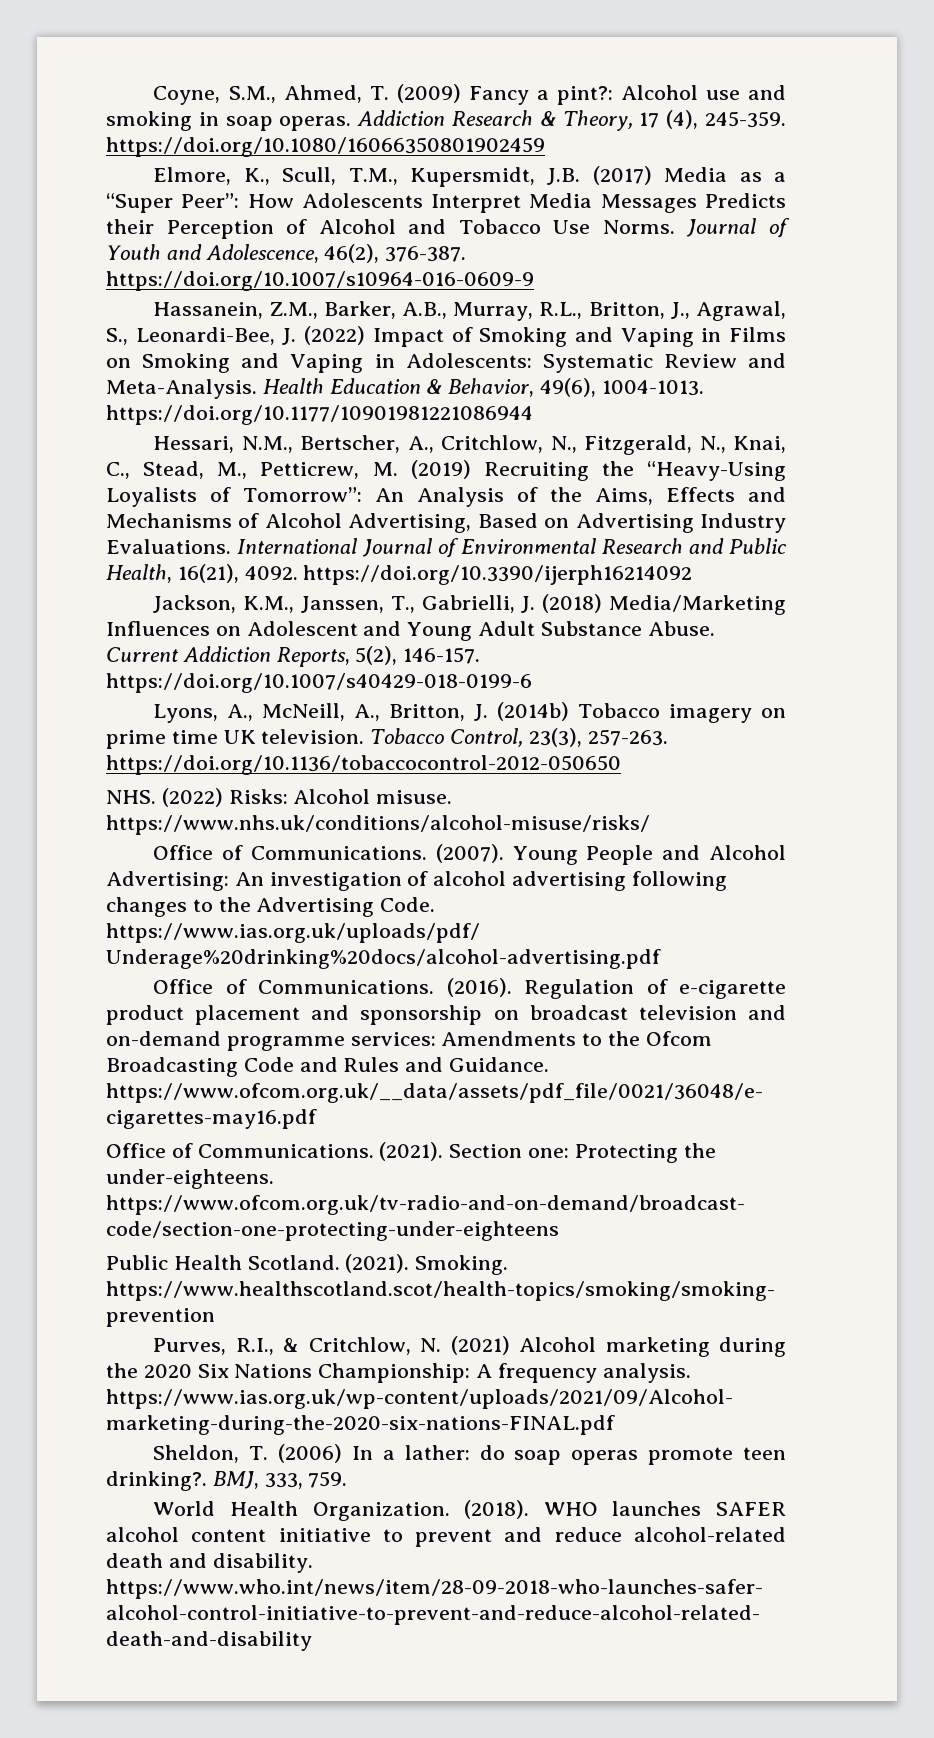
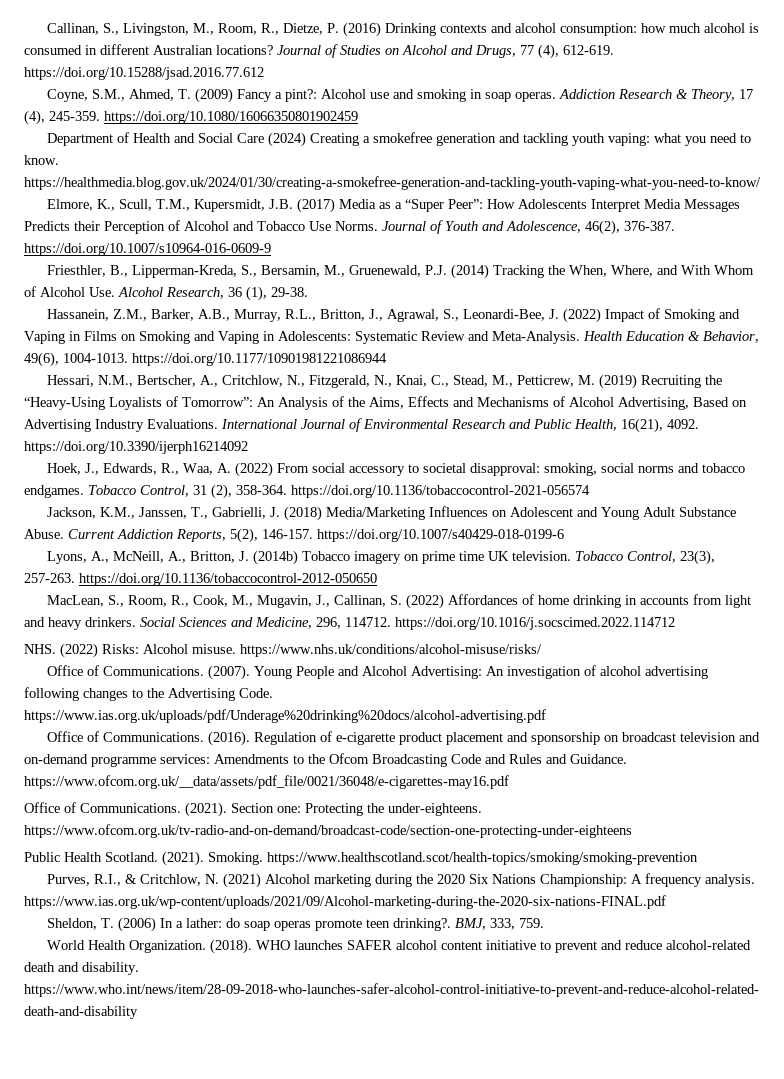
+ Callinan, S., Livingston, M., Room, R., Dietze, P. (2016) Drinking contexts and alcohol consumption: how much alcohol is consumed in different Australian locations? Journal of Studies on Alcohol and Drugs, 77 (4), 612-619. https://doi.org/10.15288/jsad.2016.77.612
+ Department of Health and Social Care (2024) Creating a smokefree generation and tackling youth vaping: what you need to know. https://healthmedia.blog.gov.uk/2024/01/30/creating-a-smokefree-generation-and-tackling-youth-vaping-what-you-need-to-know/
+ Friesthler, B., Lipperman-Kreda, S., Bersamin, M., Gruenewald, P.J. (2014) Tracking the When, Where, and With Whom of Alcohol Use. Alcohol Research, 36 (1), 29-38.
+ Hoek, J., Edwards, R., Waa, A. (2022) From social accessory to societal disapproval: smoking, social norms and tobacco endgames. Tobacco Control, 31 (2), 358-364. https://doi.org/10.1136/tobaccocontrol-2021-056574
+ MacLean, S., Room, R., Cook, M., Mugavin, J., Callinan, S. (2022) Affordances of home drinking in accounts from light and heavy drinkers. Social Sciences and Medicine, 296, 114712. https://doi.org/10.1016/j.socscimed.2022.114712

